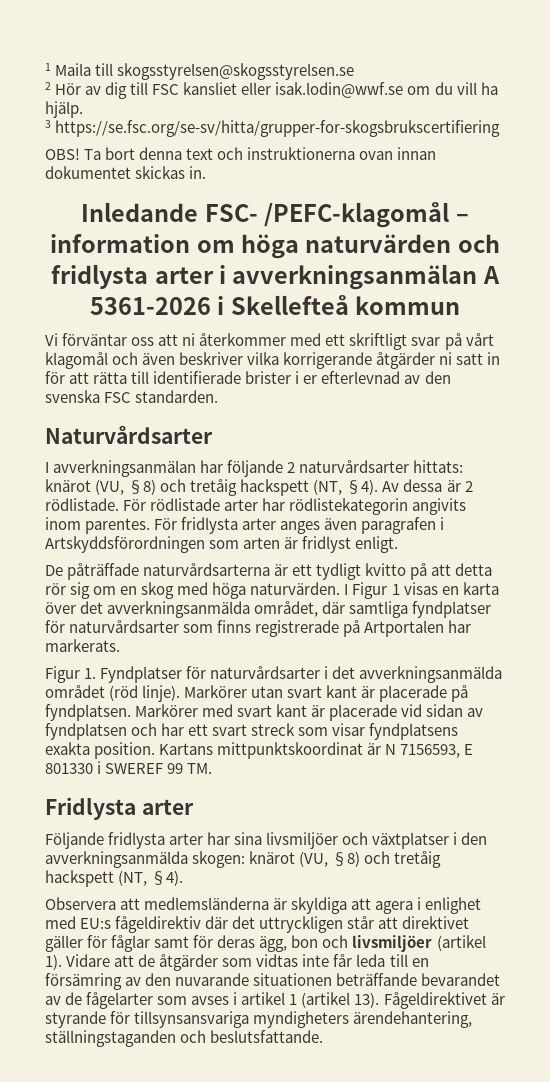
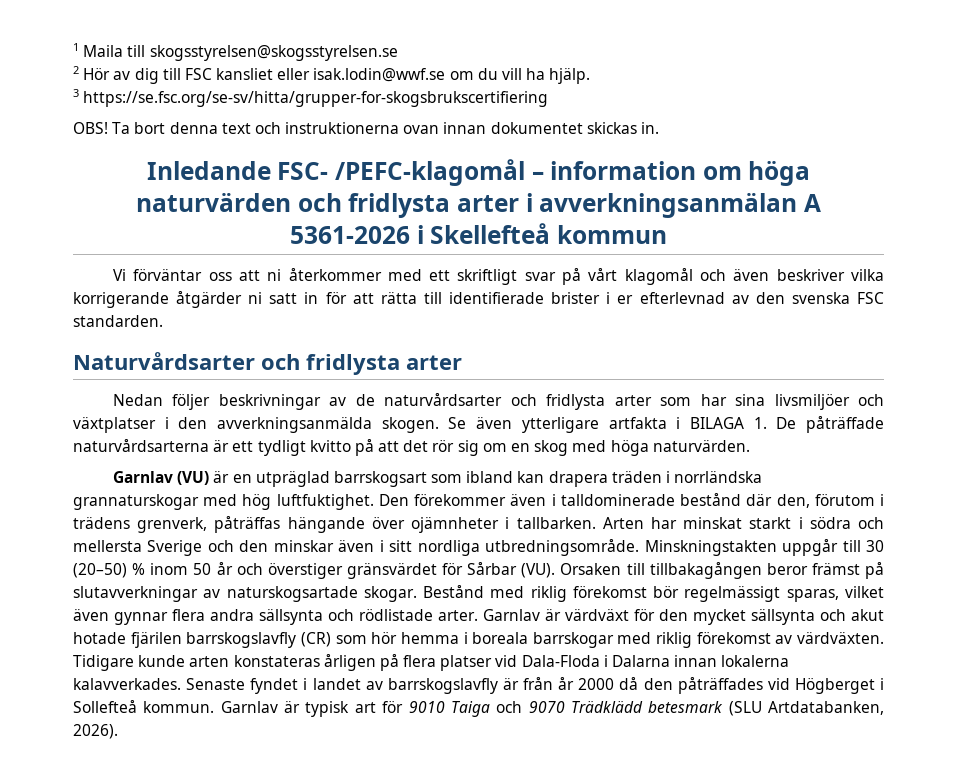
- Naturvårdsarter
- I avverkningsanmälan har följande 2 naturvårdsarter hittats: knärot (VU, §8) och tretåig hackspett (NT, §4). Av dessa är 2 rödlistade. För rödlistade arter har rödlistekategorin angivits inom parentes. För fridlysta arter anges även paragrafen i Artskyddsförordningen som arten är fridlyst enligt.
- De påträffade naturvårdsarterna är ett tydligt kvitto på att detta rör sig om en skog med höga naturvärden. I Figur 1 visas en karta över det avverkningsanmälda området, där samtliga fyndplatser för naturvårdsarter som finns registrerade på Artportalen har markerats.
- Figur 1. Fyndplatser för naturvårdsarter i det avverkningsanmälda området (röd linje). Markörer utan svart kant är placerade på fyndplatsen. Markörer med svart kant är placerade vid sidan av fyndplatsen och har ett svart streck som visar fyndplatsens exakta position. Kartans mittpunktskoordinat är N 7156593, E 801330 i SWEREF 99 TM.
- Fridlysta arter
- Följande fridlysta arter har sina livsmiljöer och växtplatser i den avverkningsanmälda skogen: knärot (VU, §8) och tretåig hackspett (NT, §4).
- Observera att medlemsländerna är skyldiga att agera i enlighet med EU:s fågeldirektiv där det uttryckligen står att direktivet gäller för fåglar samt för deras ägg, bon och livsmiljöer (artikel 1). Vidare att de åtgärder som vidtas inte får leda till en försämring av den nuvarande situationen beträffande bevarandet av de fågelarter som avses i artikel 1 (artikel 13). Fågeldirektivet är styrande för tillsynsansvariga myndigheters ärendehantering, ställningstaganden och beslutsfattande.
+ Naturvårdsarter och fridlysta arter
+ Nedan följer beskrivningar av de naturvårdsarter och fridlysta arter som har sina livsmiljöer och växtplatser i den avverkningsanmälda skogen. Se även ytterligare artfakta i BILAGA 1. De påträffade naturvårdsarterna är ett tydligt kvitto på att det rör sig om en skog med höga naturvärden.
+ Garnlav (VU) är en utpräglad barrskogsart som ibland kan drapera träden i norrländska grannaturskogar med hög luftfuktighet. Den förekommer även i talldominerade bestånd där den, förutom i trädens grenverk, påträffas hängande över ojämnheter i tallbarken. Arten har minskat starkt i södra och mellersta Sverige och den minskar även i sitt nordliga utbredningsområde. Minskningstakten uppgår till 30 (20–50) % inom 50 år och överstiger gränsvärdet för Sårbar (VU). Orsaken till tillbakagången beror främst på slutavverkningar av naturskogsartade skogar. Bestånd med riklig förekomst bör regelmässigt sparas, vilket även gynnar flera andra sällsynta och rödlistade arter. Garnlav är värdväxt för den mycket sällsynta och akut hotade fjärilen barrskogslavfly (CR) som hör hemma i boreala barrskogar med riklig förekomst av värdväxten. Tidigare kunde arten konstateras årligen på flera platser vid Dala-Floda i Dalarna innan lokalerna kalavverkades. Senaste fyndet i landet av barrskogslavfly är från år 2000 då den påträffades vid Högberget i Sollefteå kommun. Garnlav är typisk art för 9010 Taiga och 9070 Trädklädd betesmark (SLU Artdatabanken, 2026).

